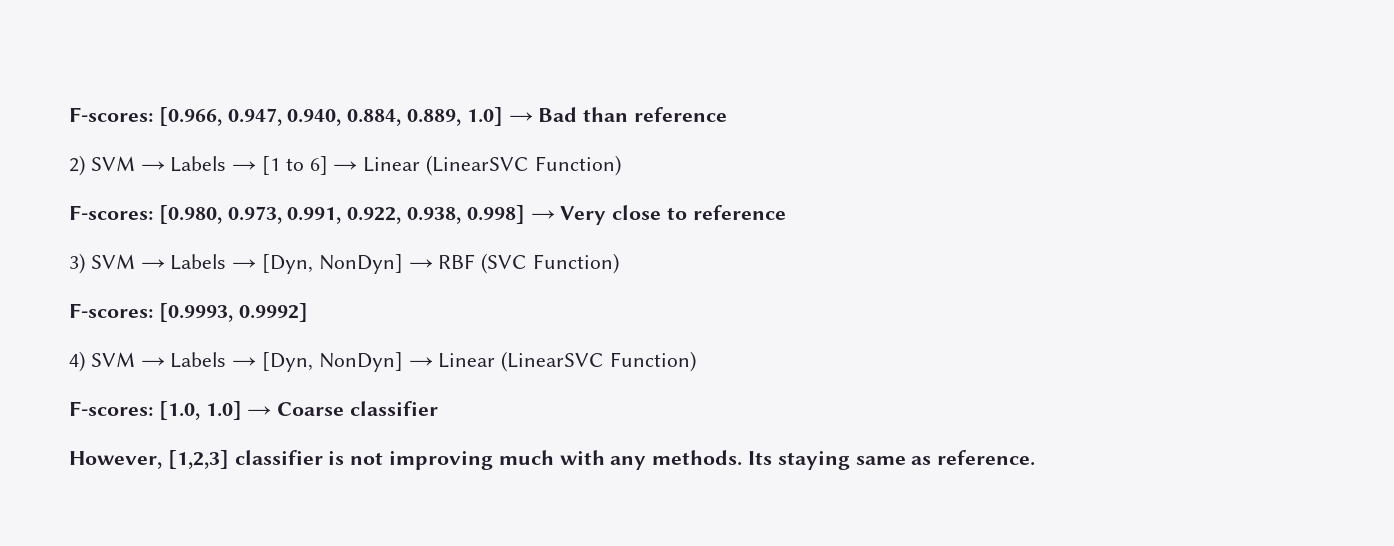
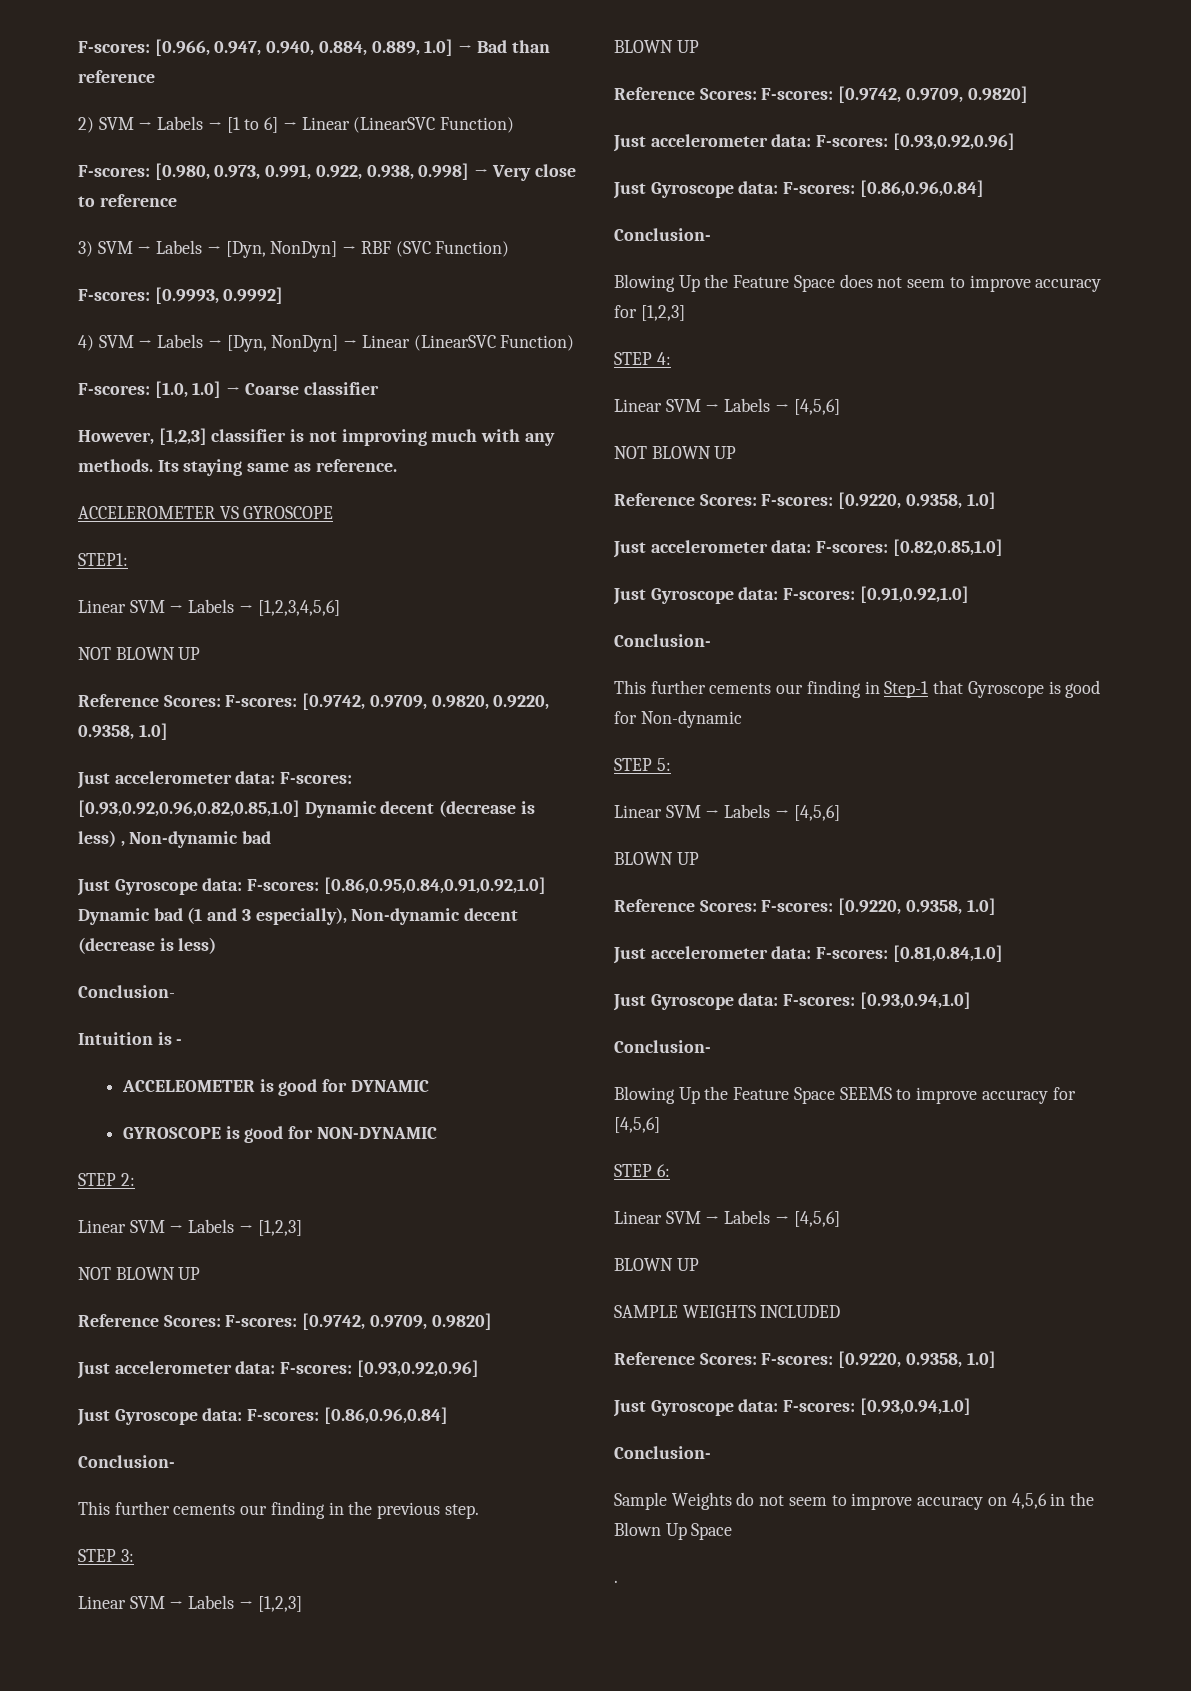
+ ACCELEROMETER VS GYROSCOPE
+ STEP1:
+ Linear SVM → Labels → [1,2,3,4,5,6]
+ NOT BLOWN UP
+ Reference Scores: F-scores: [0.9742, 0.9709, 0.9820, 0.9220, 0.9358, 1.0]
+ Just accelerometer data: F-scores: [0.93,0.92,0.96,0.82,0.85,1.0] Dynamic decent (decrease is less) , Non-dynamic bad
+ Just Gyroscope data: F-scores: [0.86,0.95,0.84,0.91,0.92,1.0] Dynamic bad (1 and 3 especially), Non-dynamic decent (decrease is less)
+ Conclusion-
+ Intuition is -
+ ACCELEOMETER is good for DYNAMIC
+ GYROSCOPE is good for NON-DYNAMIC
+ STEP 2:
+ Linear SVM → Labels → [1,2,3]
+ NOT BLOWN UP
+ Reference Scores: F-scores: [0.9742, 0.9709, 0.9820]
+ Just accelerometer data: F-scores: [0.93,0.92,0.96]
+ Just Gyroscope data: F-scores: [0.86,0.96,0.84]
+ Conclusion-
+ This further cements our finding in the previous step.
+ STEP 3:
+ Linear SVM → Labels → [1,2,3]
+ BLOWN UP
+ Reference Scores: F-scores: [0.9742, 0.9709, 0.9820]
+ Just accelerometer data: F-scores: [0.93,0.92,0.96]
+ Just Gyroscope data: F-scores: [0.86,0.96,0.84]
+ Conclusion-
+ Blowing Up the Feature Space does not seem to improve accuracy for [1,2,3]
+ STEP 4:
+ Linear SVM → Labels → [4,5,6]
+ NOT BLOWN UP
+ Reference Scores: F-scores: [0.9220, 0.9358, 1.0]
+ Just accelerometer data: F-scores: [0.82,0.85,1.0]
+ Just Gyroscope data: F-scores: [0.91,0.92,1.0]
+ Conclusion-
+ This further cements our finding in Step-1 that Gyroscope is good for Non-dynamic
+ STEP 5:
+ Linear SVM → Labels → [4,5,6]
+ BLOWN UP
+ Reference Scores: F-scores: [0.9220, 0.9358, 1.0]
+ Just accelerometer data: F-scores: [0.81,0.84,1.0]
+ Just Gyroscope data: F-scores: [0.93,0.94,1.0]
+ Conclusion-
+ Blowing Up the Feature Space SEEMS to improve accuracy for [4,5,6]
+ STEP 6:
+ Linear SVM → Labels → [4,5,6]
+ BLOWN UP
+ SAMPLE WEIGHTS INCLUDED
+ Reference Scores: F-scores: [0.9220, 0.9358, 1.0]
+ Just Gyroscope data: F-scores: [0.93,0.94,1.0]
+ Conclusion-
+ Sample Weights do not seem to improve accuracy on 4,5,6 in the Blown Up Space
+ .

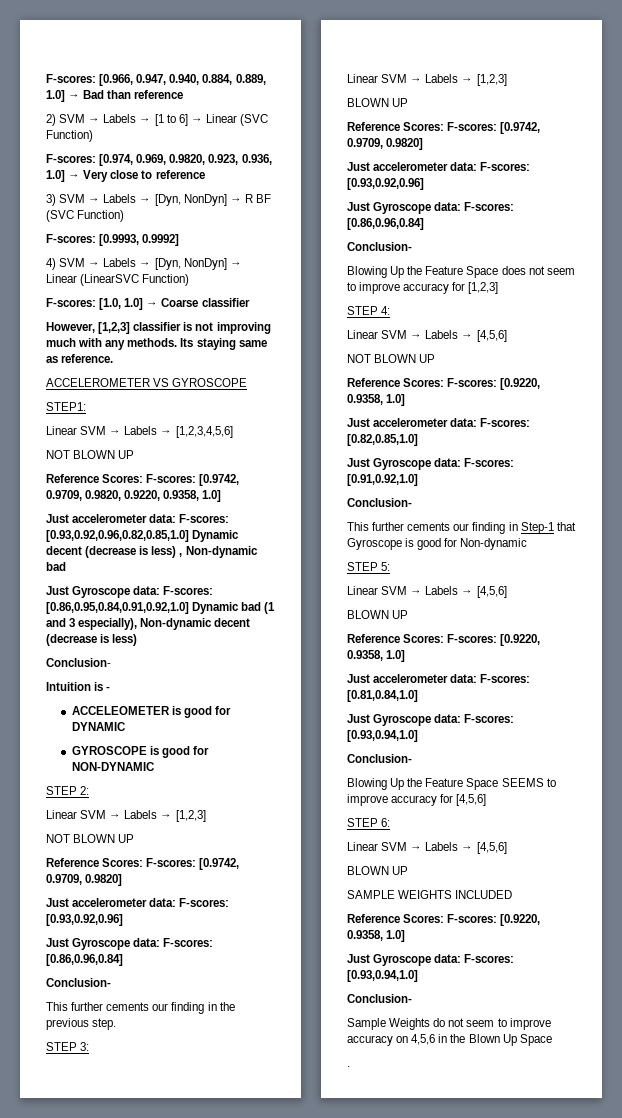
- 2) SVM → Labels → [1 to 6] → Linear (LinearSVC Function)
- F-scores: [0.980, 0.973, 0.991, 0.922, 0.938, 0.998] → Very close to reference
+ 2) SVM → Labels → [1 to 6] → Linear (SVC Function)
+ F-scores: [0.974, 0.969, 0.9820, 0.923, 0.936, 1.0] → Very close to reference
- 3) SVM → Labels → [Dyn, NonDyn] → RBF (SVC Function)
+ 3) SVM → Labels → [Dyn, NonDyn] → R BF (SVC Function)

